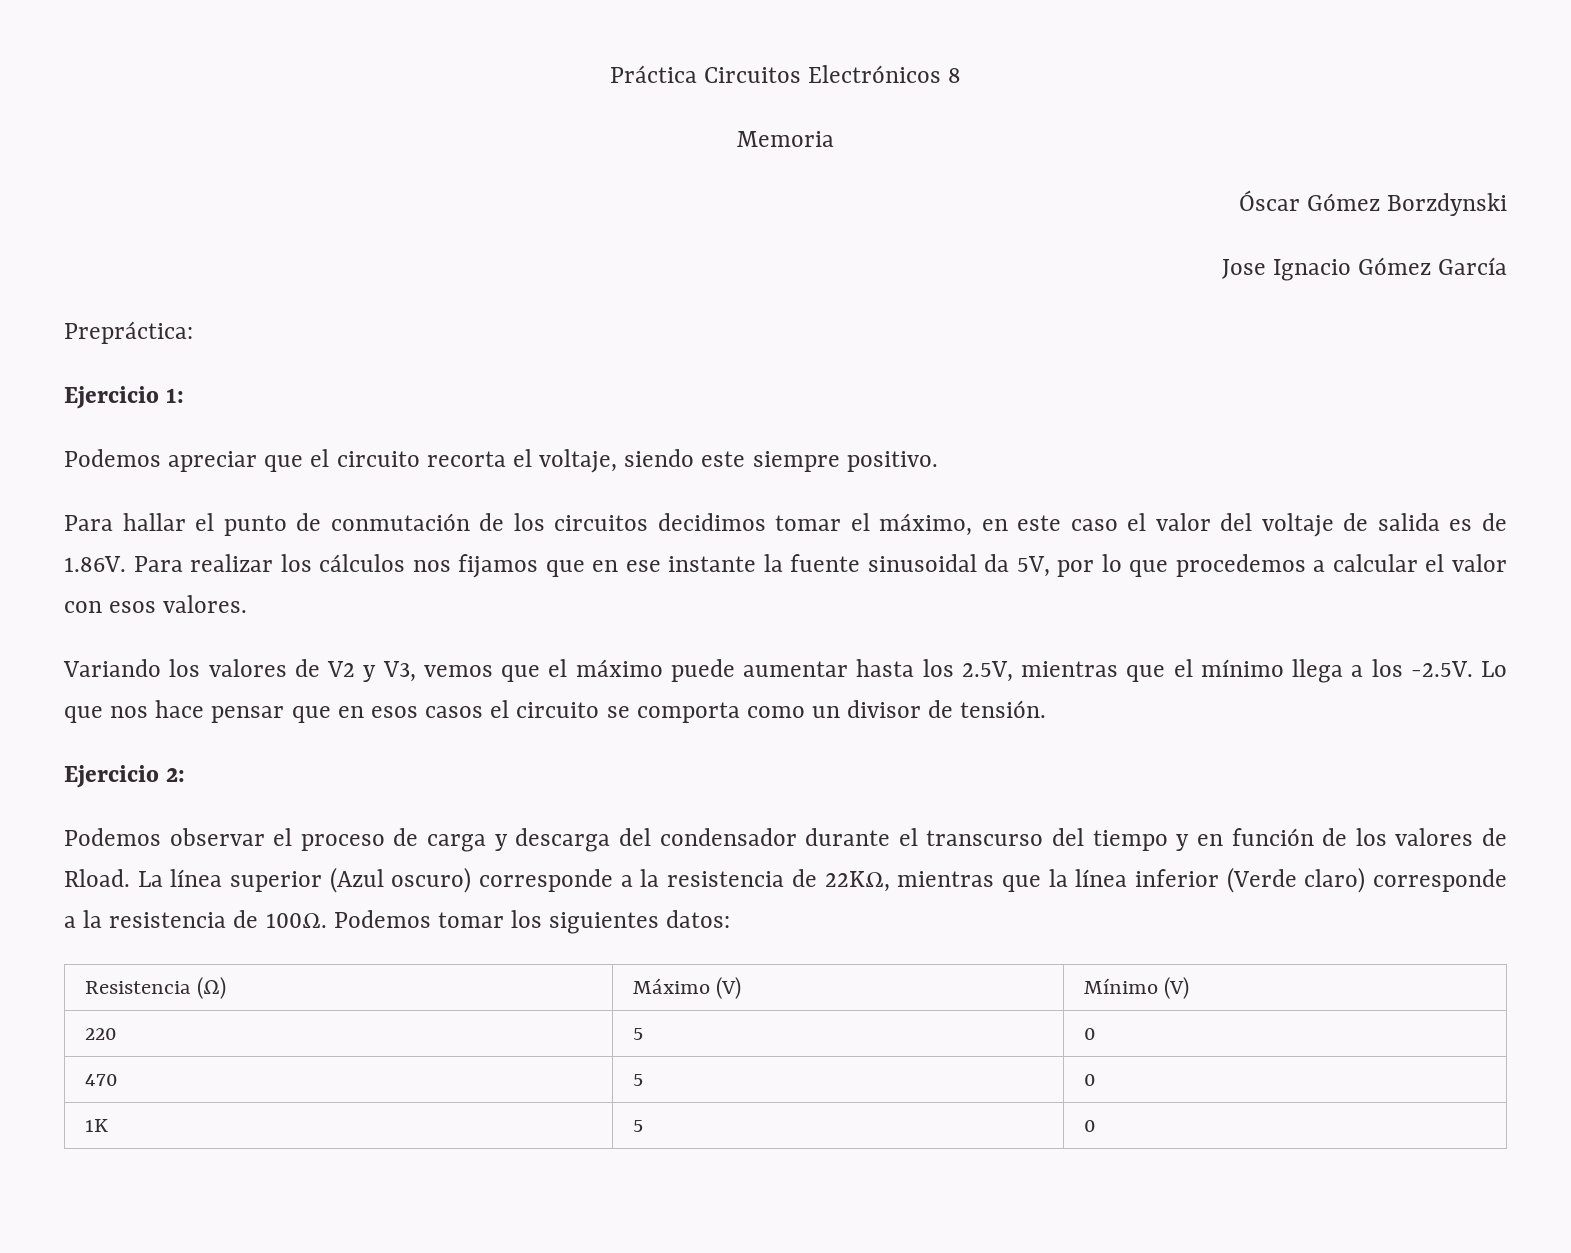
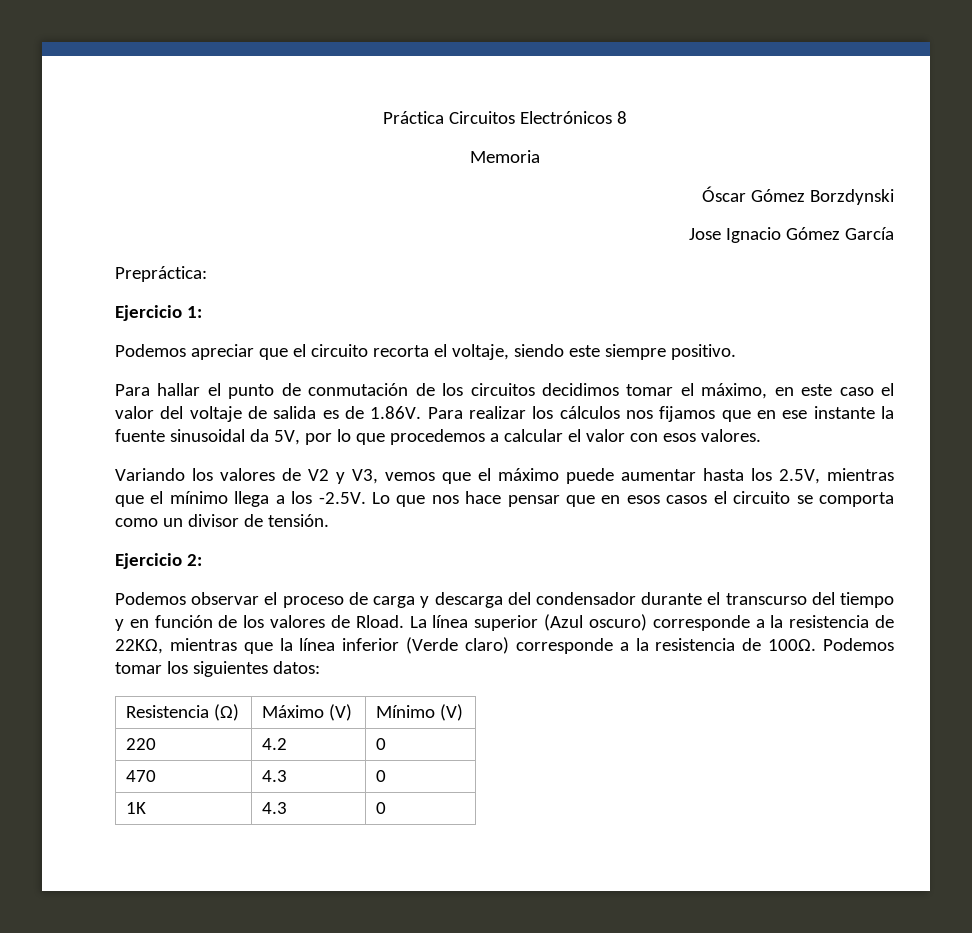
- 220 | 5 | 0
+ 220 | 4.2 | 0
- 470 | 5 | 0
+ 470 | 4.3 | 0
- 1K | 5 | 0
+ 1K | 4.3 | 0

